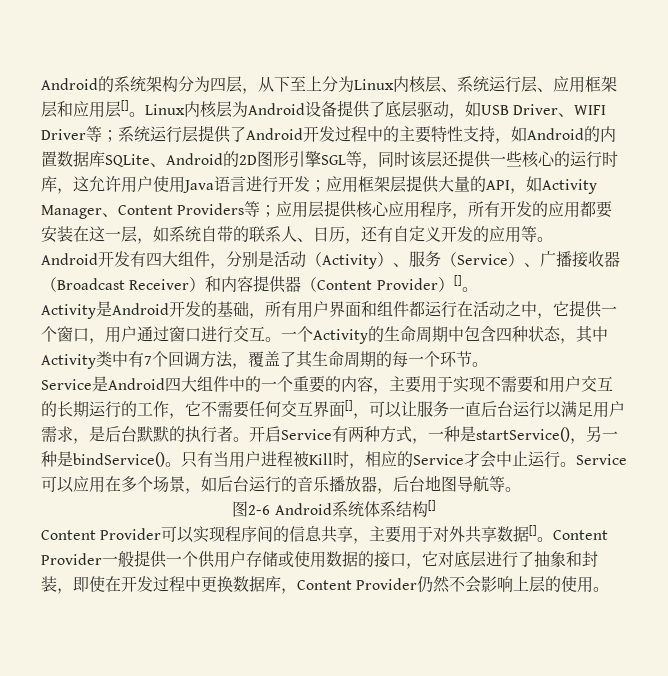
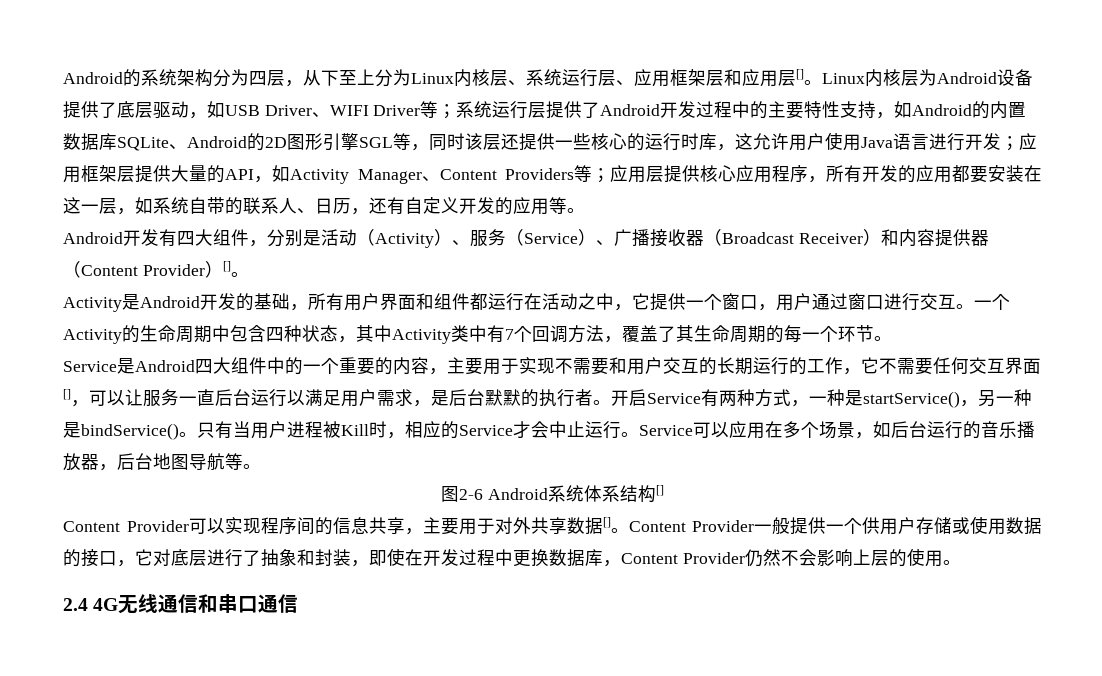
+ 2.4 4G无线通信和串口通信

